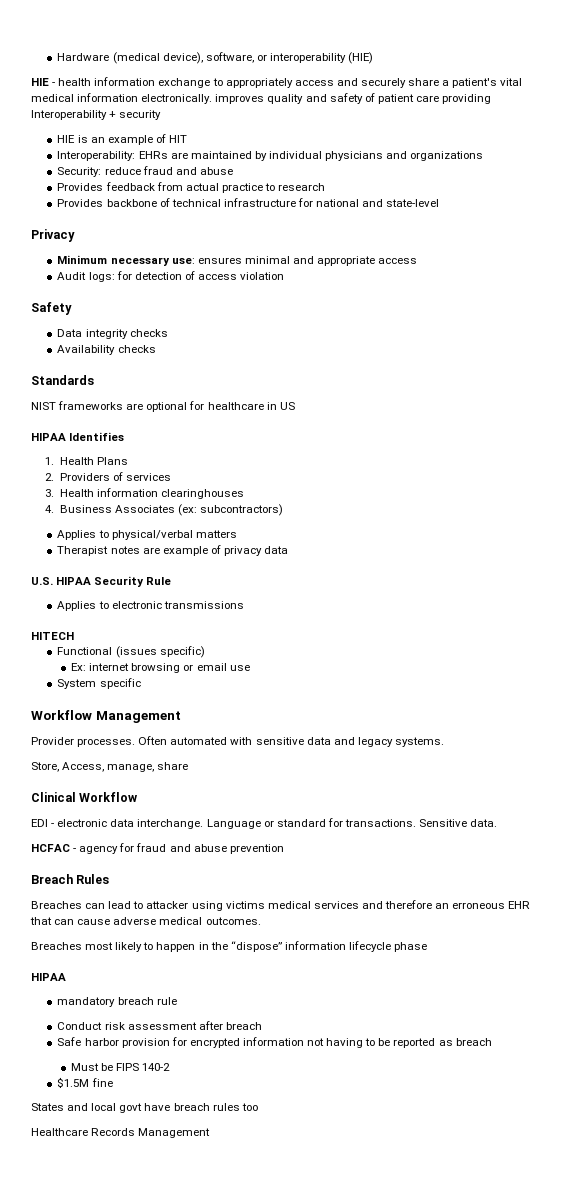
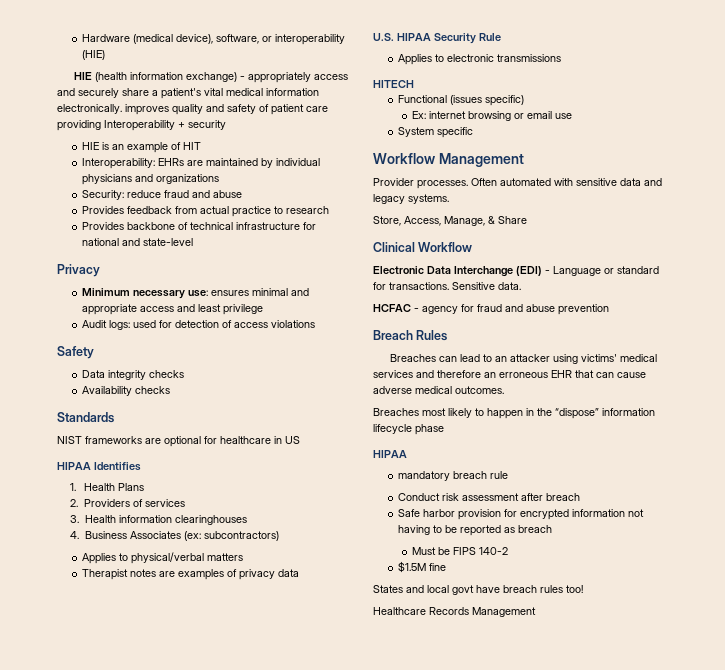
- HIE - health information exchange to appropriately access and securely share a patient's vital medical information electronically. improves quality and safety of patient care providing Interoperability + security
+ HIE (health information exchange) - appropriately access and securely share a patient's vital medical information electronically. improves quality and safety of patient care providing Interoperability + security
- Minimum necessary use: ensures minimal and appropriate access
+ Minimum necessary use: ensures minimal and appropriate access and least privilege
- Audit logs: for detection of access violation
+ Audit logs: used for detection of access violations
- Therapist notes are example of privacy data
+ Therapist notes are examples of privacy data
- Store, Access, manage, share
+ Store, Access, Manage, & Share
- EDI - electronic data interchange. Language or standard for transactions.
+ Electronic Data Interchange (EDI) - Language or standard for transactions.
- Breaches can lead to attacker using victims medical services and therefore an erroneous EHR that can cause adverse medical outcomes.
+ Breaches can lead to an attacker using victims' medical services and therefore an erroneous EHR that can cause adverse medical outcomes.
- States and local govt have breach rules too
+ States and local govt have breach rules too!

